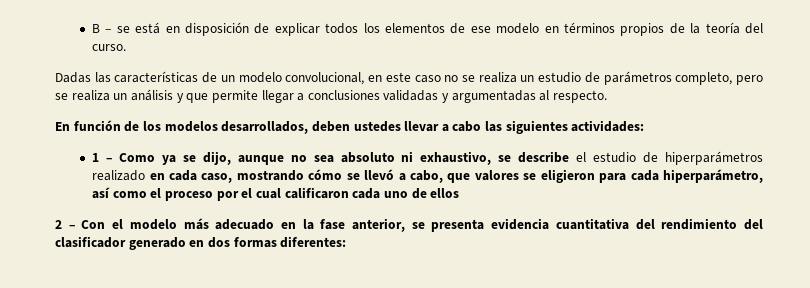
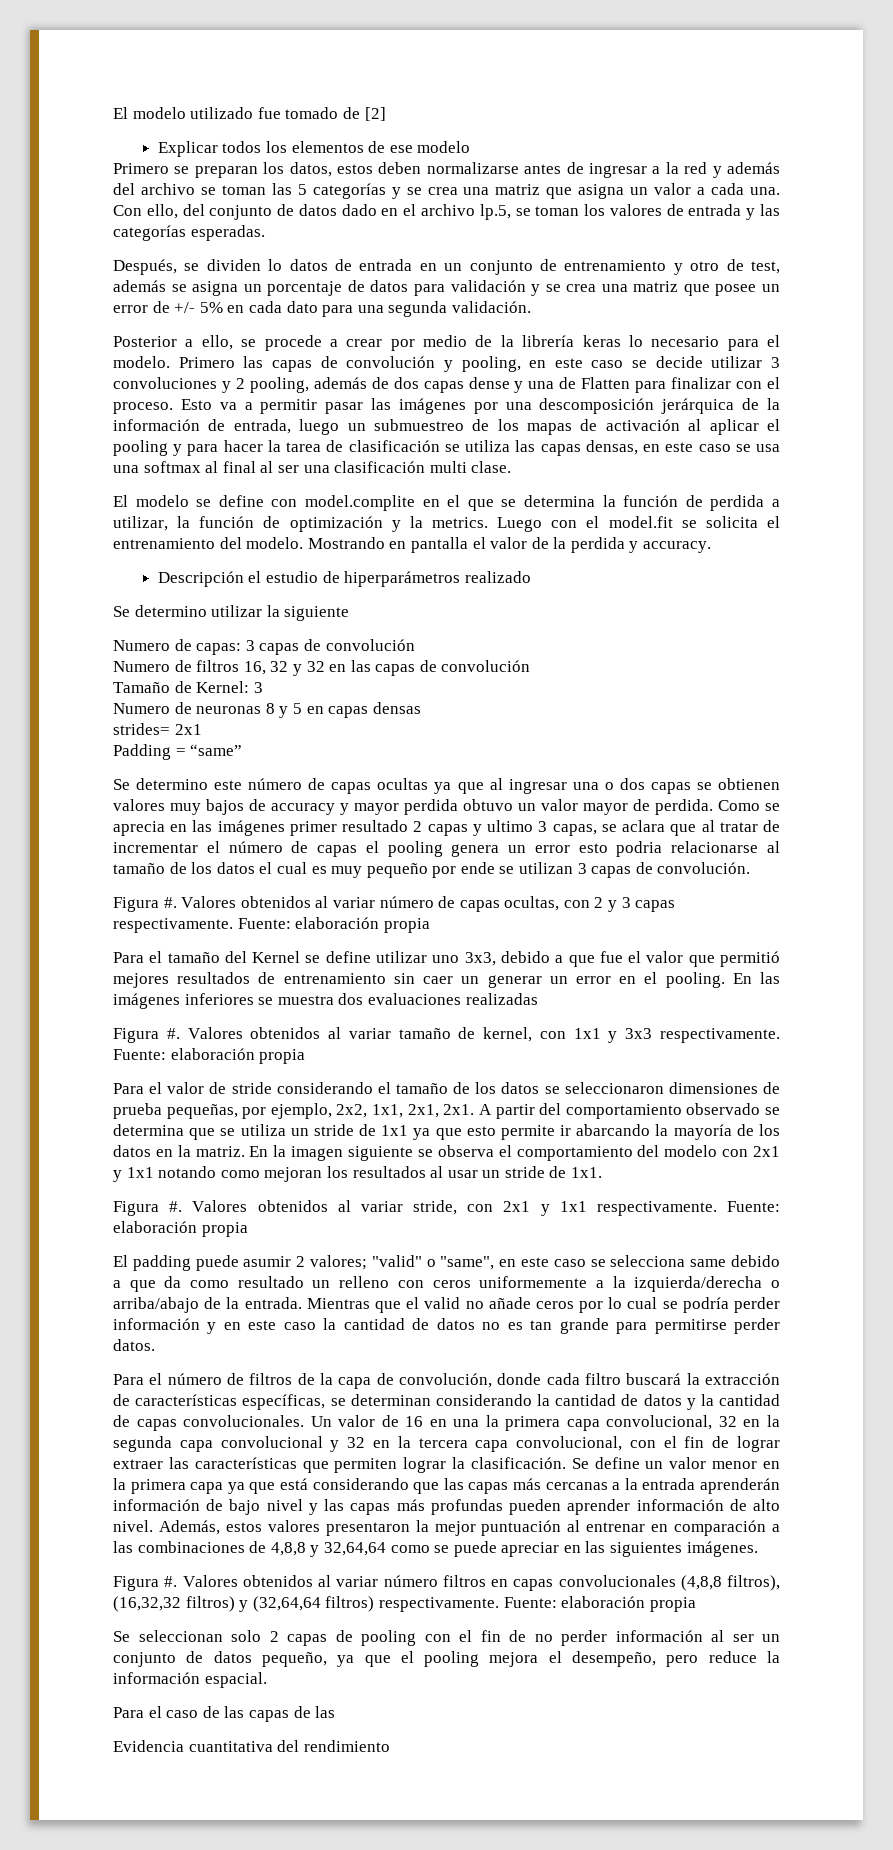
- B – se está en disposición de explicar todos los elementos de ese modelo en términos propios de la teoría del curso.
- Dadas las características de un modelo convolucional, en este caso no se realiza un estudio de parámetros completo, pero se realiza un análisis y que permite llegar a conclusiones validadas y argumentadas al respecto.
- En función de los modelos desarrollados, deben ustedes llevar a cabo las siguientes actividades:
- 1 – Como ya se dijo, aunque no sea absoluto ni exhaustivo, se describe el estudio de hiperparámetros realizado en cada caso, mostrando cómo se llevó a cabo, que valores se eligieron para cada hiperparámetro, así como el proceso por el cual calificaron cada uno de ellos
- 2 – Con el modelo más adecuado en la fase anterior, se presenta evidencia cuantitativa del rendimiento del clasificador generado en dos formas diferentes:
+ El modelo utilizado fue tomado de [2]
+ Explicar todos los elementos de ese modelo
+ Primero se preparan los datos, estos deben normalizarse antes de ingresar a la red y además del archivo se toman las 5 categorías y se crea una matriz que asigna un valor a cada una. Con ello, del conjunto de datos dado en el archivo lp.5, se toman los valores de entrada y las categorías esperadas.
+ Después, se dividen lo datos de entrada en un conjunto de entrenamiento y otro de test, además se asigna un porcentaje de datos para validación y se crea una matriz que posee un error de +/- 5% en cada dato para una segunda validación.
+ Posterior a ello, se procede a crear por medio de la librería keras lo necesario para el modelo. Primero las capas de convolución y pooling, en este caso se decide utilizar 3 convoluciones y 2 pooling, además de dos capas dense y una de Flatten para finalizar con el proceso. Esto va a permitir pasar las imágenes por una descomposición jerárquica de la información de entrada, luego un submuestreo de los mapas de activación al aplicar el pooling y para hacer la tarea de clasificación se utiliza las capas densas, en este caso se usa una softmax al final al ser una clasificación multi clase.
+ El modelo se define con model.complite en el que se determina la función de perdida a utilizar, la función de optimización y la metrics. Luego con el model.fit se solicita el entrenamiento del modelo. Mostrando en pantalla el valor de la perdida y accuracy.
+ Descripción el estudio de hiperparámetros realizado
+ Se determino utilizar la siguiente
+ Numero de capas: 3 capas de convolución
+ Numero de filtros 16, 32 y 32 en las capas de convolución
+ Tamaño de Kernel: 3
+ Numero de neuronas 8 y 5 en capas densas
+ strides= 2x1
+ Padding = “same”
+ Se determino este número de capas ocultas ya que al ingresar una o dos capas se obtienen valores muy bajos de accuracy y mayor perdida obtuvo un valor mayor de perdida. Como se aprecia en las imágenes primer resultado 2 capas y ultimo 3 capas, se aclara que al tratar de incrementar el número de capas el pooling genera un error esto podria relacionarse al tamaño de los datos el cual es muy pequeño por ende se utilizan 3 capas de convolución.
+ Figura #. Valores obtenidos al variar número de capas ocultas, con 2 y 3 capas respectivamente. Fuente: elaboración propia
+ Para el tamaño del Kernel se define utilizar uno 3x3, debido a que fue el valor que permitió mejores resultados de entrenamiento sin caer un generar un error en el pooling. En las imágenes inferiores se muestra dos evaluaciones realizadas
+ Figura #. Valores obtenidos al variar tamaño de kernel, con 1x1 y 3x3 respectivamente. Fuente: elaboración propia
+ Para el valor de stride considerando el tamaño de los datos se seleccionaron dimensiones de prueba pequeñas, por ejemplo, 2x2, 1x1, 2x1, 2x1. A partir del comportamiento observado se determina que se utiliza un stride de 1x1 ya que esto permite ir abarcando la mayoría de los datos en la matriz. En la imagen siguiente se observa el comportamiento del modelo con 2x1 y 1x1 notando como mejoran los resultados al usar un stride de 1x1.
+ Figura #. Valores obtenidos al variar stride, con 2x1 y 1x1 respectivamente. Fuente: elaboración propia
+ El padding puede asumir 2 valores; "valid" o "same", en este caso se selecciona same debido a que da como resultado un relleno con ceros uniformemente a la izquierda/derecha o arriba/abajo de la entrada. Mientras que el valid no añade ceros por lo cual se podría perder información y en este caso la cantidad de datos no es tan grande para permitirse perder datos.
+ Para el número de filtros de la capa de convolución, donde cada filtro buscará la extracción de características específicas, se determinan considerando la cantidad de datos y la cantidad de capas convolucionales. Un valor de 16 en una la primera capa convolucional, 32 en la segunda capa convolucional y 32 en la tercera capa convolucional, con el fin de lograr extraer las características que permiten lograr la clasificación. Se define un valor menor en la primera capa ya que está considerando que las capas más cercanas a la entrada aprenderán información de bajo nivel y las capas más profundas pueden aprender información de alto nivel. Además, estos valores presentaron la mejor puntuación al entrenar en comparación a las combinaciones de 4,8,8 y 32,64,64 como se puede apreciar en las siguientes imágenes.
+ Figura #. Valores obtenidos al variar número filtros en capas convolucionales (4,8,8 filtros), (16,32,32 filtros) y (32,64,64 filtros) respectivamente. Fuente: elaboración propia
+ Se seleccionan solo 2 capas de pooling con el fin de no perder información al ser un conjunto de datos pequeño, ya que el pooling mejora el desempeño, pero reduce la información espacial.
+ Para el caso de las capas de las
+ Evidencia cuantitativa del rendimiento

